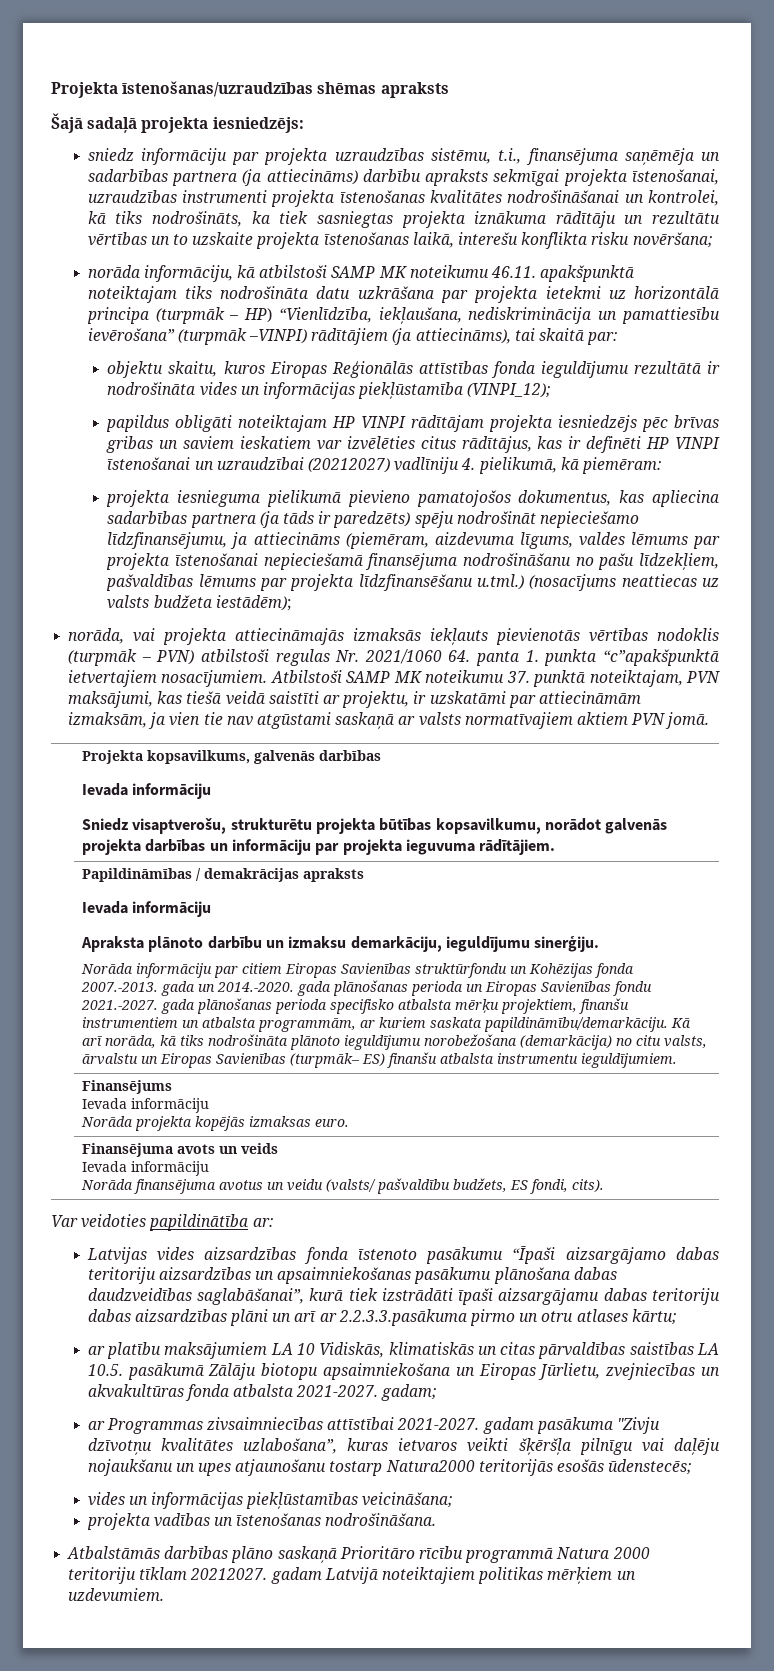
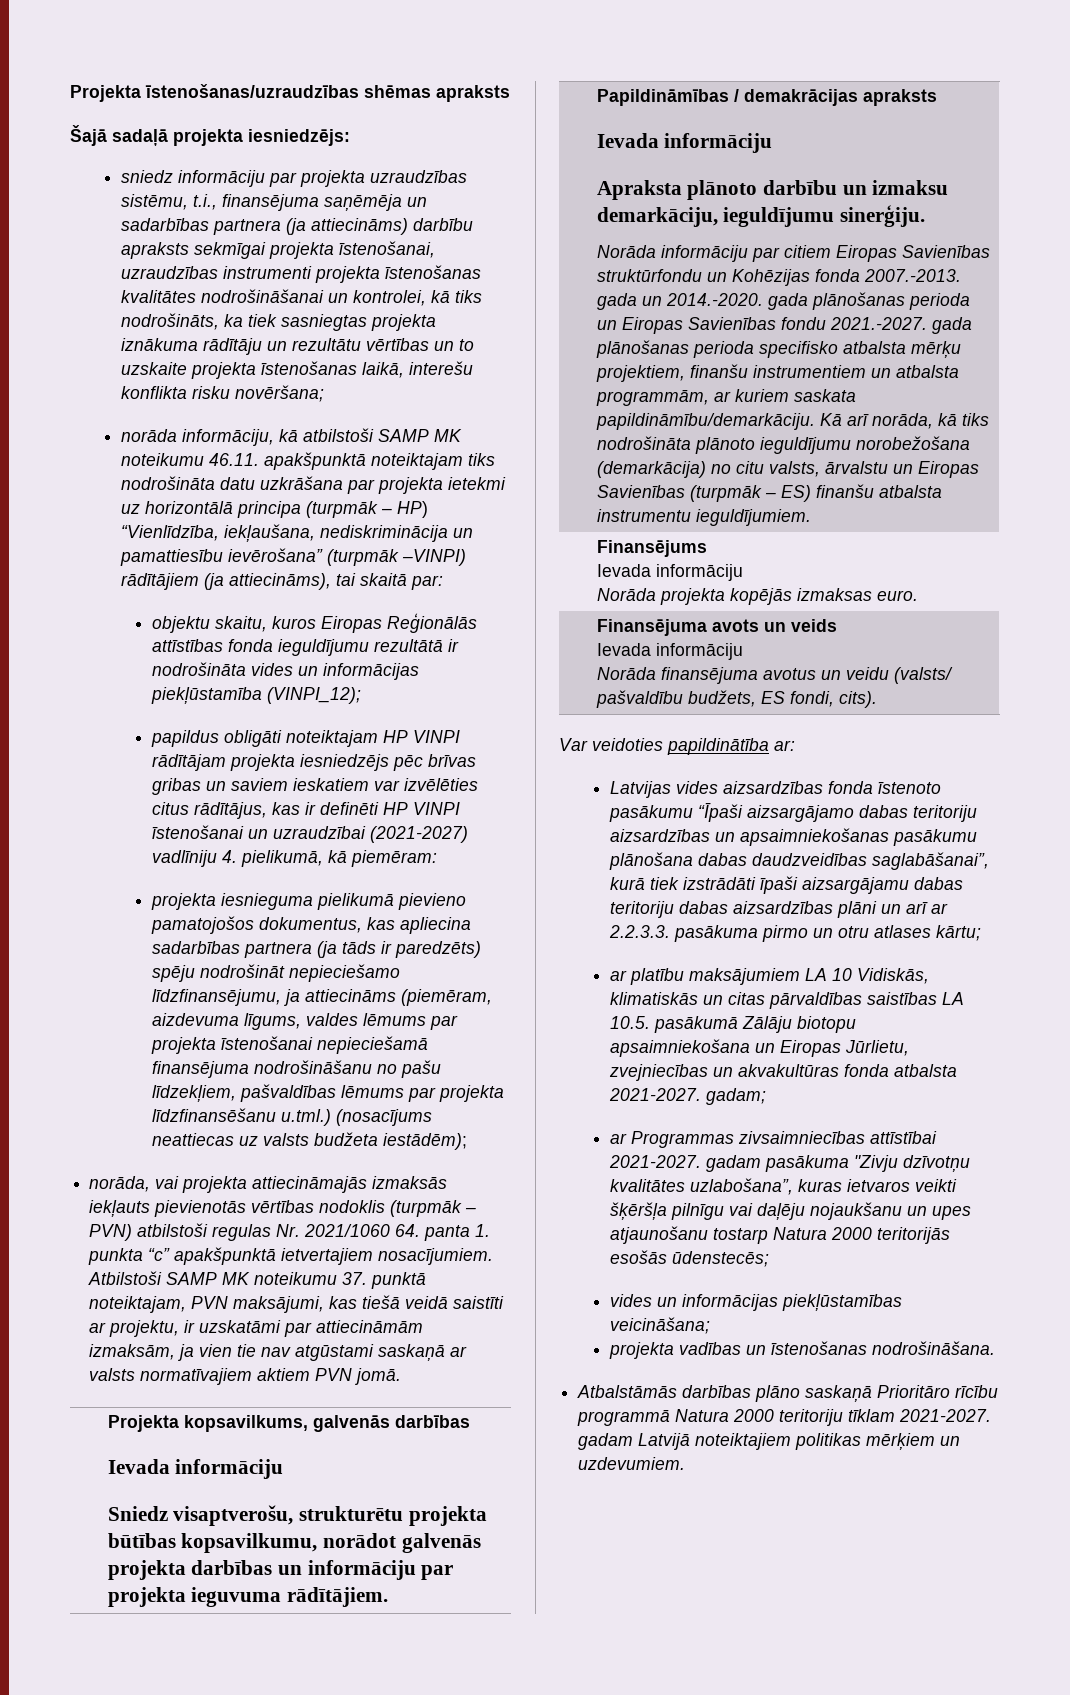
- papildus obligāti noteiktajam HP VINPI rādītājam projekta iesniedzējs pēc brīvas gribas un saviem ieskatiem var izvēlēties citus rādītājus, kas ir definēti HP VINPI īstenošanai un uzraudzībai (20212027) vadlīniju 4. pielikumā, kā piemēram:
+ papildus obligāti noteiktajam HP VINPI rādītājam projekta iesniedzējs pēc brīvas gribas un saviem ieskatiem var izvēlēties citus rādītājus, kas ir definēti HP VINPI īstenošanai un uzraudzībai (2021-2027) vadlīniju 4. pielikumā, kā piemēram:
- norāda, vai projekta attiecināmajās izmaksās iekļauts pievienotās vērtības nodoklis (turpmāk – PVN) atbilstoši regulas Nr. 2021/1060 64. panta 1. punkta “c”apakšpunktā ietvertajiem nosacījumiem.
+ norāda, vai projekta attiecināmajās izmaksās iekļauts pievienotās vērtības nodoklis (turpmāk – PVN) atbilstoši regulas Nr. 2021/1060 64. panta 1. punkta “c” apakšpunktā ietvertajiem nosacījumiem.
- Kā arī norāda, kā tiks nodrošināta plānoto ieguldījumu norobežošana (demarkācija) no citu valsts, ārvalstu un Eiropas Savienības (turpmāk– ES) finanšu atbalsta instrumentu ieguldījumiem.
+ Kā arī norāda, kā tiks nodrošināta plānoto ieguldījumu norobežošana (demarkācija) no citu valsts, ārvalstu un Eiropas Savienības (turpmāk – ES) finanšu atbalsta instrumentu ieguldījumiem.
- Latvijas vides aizsardzības fonda īstenoto pasākumu “Īpaši aizsargājamo dabas teritoriju aizsardzības un apsaimniekošanas pasākumu plānošana dabas daudzveidības saglabāšanai”, kurā tiek izstrādāti īpaši aizsargājamu dabas teritoriju dabas aizsardzības plāni un arī ar 2.2.3.3.pasākuma pirmo un otru atlases kārtu;
+ Latvijas vides aizsardzības fonda īstenoto pasākumu “Īpaši aizsargājamo dabas teritoriju aizsardzības un apsaimniekošanas pasākumu plānošana dabas daudzveidības saglabāšanai”, kurā tiek izstrādāti īpaši aizsargājamu dabas teritoriju dabas aizsardzības plāni un arī ar 2.2.3.3. pasākuma pirmo un otru atlases kārtu;
- ar Programmas zivsaimniecības attīstībai 2021-2027. gadam pasākuma "Zivju dzīvotņu kvalitātes uzlabošana”, kuras ietvaros veikti šķēršļa pilnīgu vai daļēju nojaukšanu un upes atjaunošanu tostarp Natura2000 teritorijās esošās ūdenstecēs;
+ ar Programmas zivsaimniecības attīstībai 2021-2027. gadam pasākuma "Zivju dzīvotņu kvalitātes uzlabošana”, kuras ietvaros veikti šķēršļa pilnīgu vai daļēju nojaukšanu un upes atjaunošanu tostarp Natura 2000 teritorijās esošās ūdenstecēs;
- Atbalstāmās darbības plāno saskaņā Prioritāro rīcību programmā Natura 2000 teritoriju tīklam 20212027. gadam Latvijā noteiktajiem politikas mērķiem un uzdevumiem.
+ Atbalstāmās darbības plāno saskaņā Prioritāro rīcību programmā Natura 2000 teritoriju tīklam 2021-2027. gadam Latvijā noteiktajiem politikas mērķiem un uzdevumiem.

